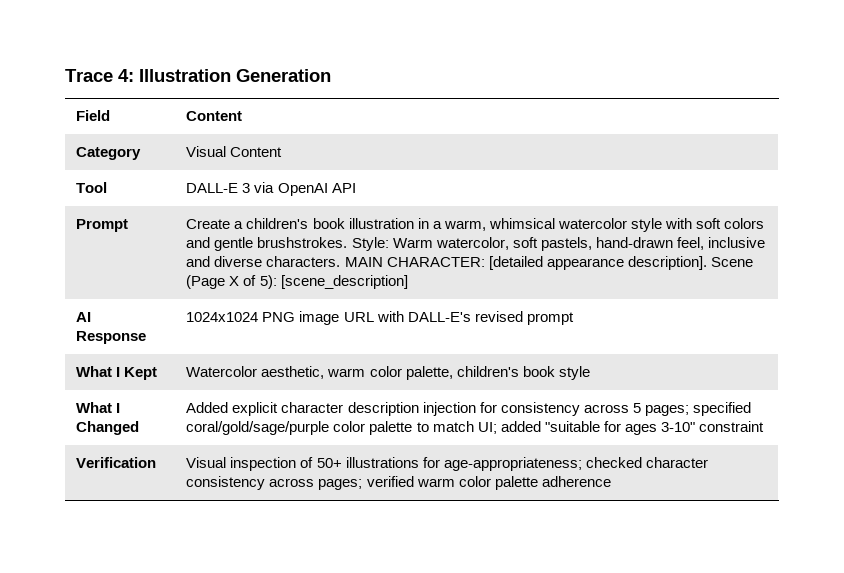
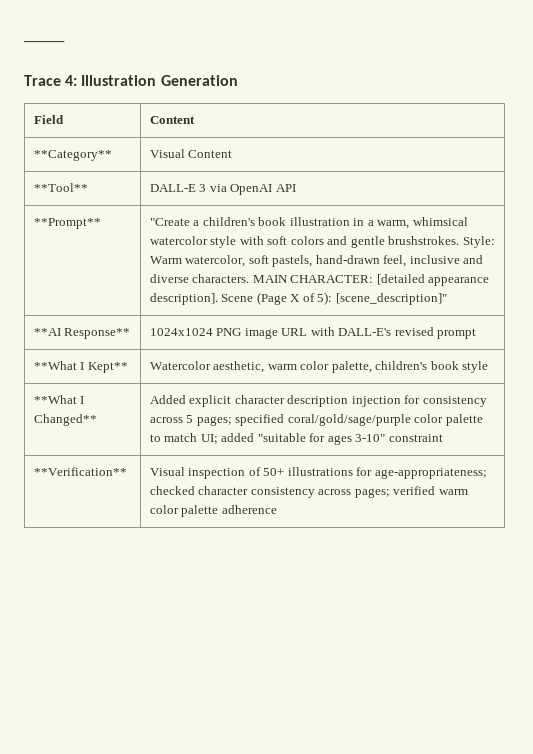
+ ────
- Category | Visual Content
+ **Category** | Visual Content
- Tool | DALL-E 3 via OpenAI API
+ **Tool** | DALL-E 3 via OpenAI API
- Prompt | Create a children's book illustration in a warm, whimsical watercolor style with soft colors and gentle brushstrokes. Style: Warm watercolor, soft pastels, hand-drawn feel, inclusive and diverse characters. MAIN CHARACTER: [detailed appearance description]. Scene (Page X of 5): [scene_description]
- AI Response | 1024x1024 PNG image URL with DALL-E's revised prompt
+ **Prompt** | "Create a children's book illustration in a warm, whimsical watercolor style with soft colors and gentle brushstrokes. Style: Warm watercolor, soft pastels, hand-drawn feel, inclusive and diverse characters. MAIN CHARACTER: [detailed appearance description]. Scene (Page X of 5): [scene_description]"
+ **AI Response** | 1024x1024 PNG image URL with DALL-E's revised prompt
- What I Kept | Watercolor aesthetic, warm color palette, children's book style
+ **What I Kept** | Watercolor aesthetic, warm color palette, children's book style
- What I Changed | Added explicit character description injection for consistency across 5 pages; specified coral/gold/sage/purple color palette to match UI; added "suitable for ages 3-10" constraint
+ **What I Changed** | Added explicit character description injection for consistency across 5 pages; specified coral/gold/sage/purple color palette to match UI; added "suitable for ages 3-10" constraint
- Verification | Visual inspection of 50+ illustrations for age-appropriateness; checked character consistency across pages; verified warm color palette adherence
+ **Verification** | Visual inspection of 50+ illustrations for age-appropriateness; checked character consistency across pages; verified warm color palette adherence

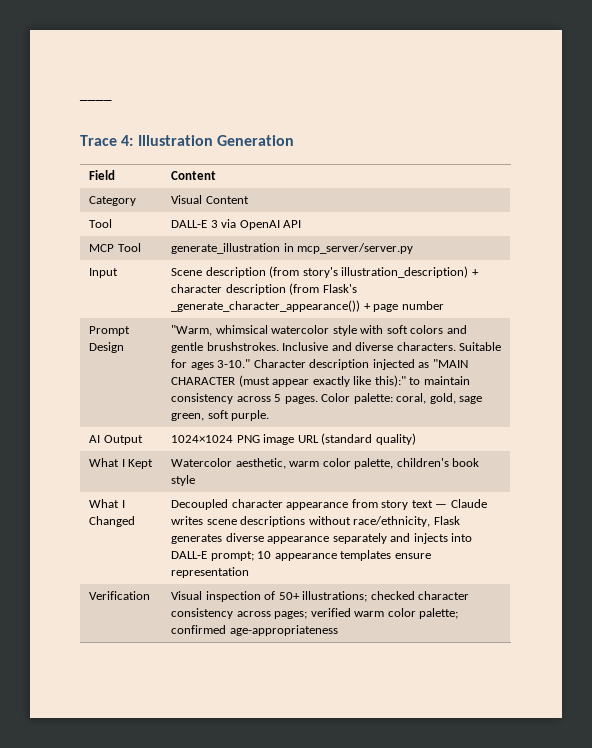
- **Category** | Visual Content
+ Category | Visual Content
- **Tool** | DALL-E 3 via OpenAI API
+ Tool | DALL-E 3 via OpenAI API
- **Prompt** | "Create a children's book illustration in a warm, whimsical watercolor style with soft colors and gentle brushstrokes. Style: Warm watercolor, soft pastels, hand-drawn feel, inclusive and diverse characters. MAIN CHARACTER: [detailed appearance description]. Scene (Page X of 5): [scene_description]"
- **AI Response** | 1024x1024 PNG image URL with DALL-E's revised prompt
- **What I Kept** | Watercolor aesthetic, warm color palette, children's book style
+ MCP Tool | generate_illustration in mcp_server/server.py
+ Input | Scene description (from story's illustration_description) + character description (from Flask's _generate_character_appearance()) + page number
+ Prompt Design | "Warm, whimsical watercolor style with soft colors and gentle brushstrokes. Inclusive and diverse characters. Suitable for ages 3-10." Character description injected as "MAIN CHARACTER (must appear exactly like this):" to maintain consistency across 5 pages. Color palette: coral, gold, sage green, soft purple.
+ AI Output | 1024×1024 PNG image URL (standard quality)
+ What I Kept | Watercolor aesthetic, warm color palette, children's book style
- **What I Changed** | Added explicit character description injection for consistency across 5 pages; specified coral/gold/sage/purple color palette to match UI; added "suitable for ages 3-10" constraint
- **Verification** | Visual inspection of 50+ illustrations for age-appropriateness; checked character consistency across pages; verified warm color palette adherence
+ What I Changed | Decoupled character appearance from story text — Claude writes scene descriptions without race/ethnicity, Flask generates diverse appearance separately and injects into DALL-E prompt; 10 appearance templates ensure representation
+ Verification | Visual inspection of 50+ illustrations; checked character consistency across pages; verified warm color palette; confirmed age-appropriateness

